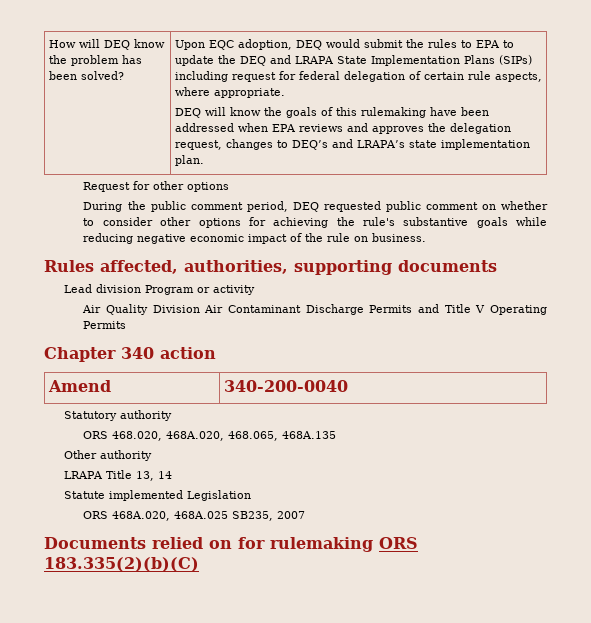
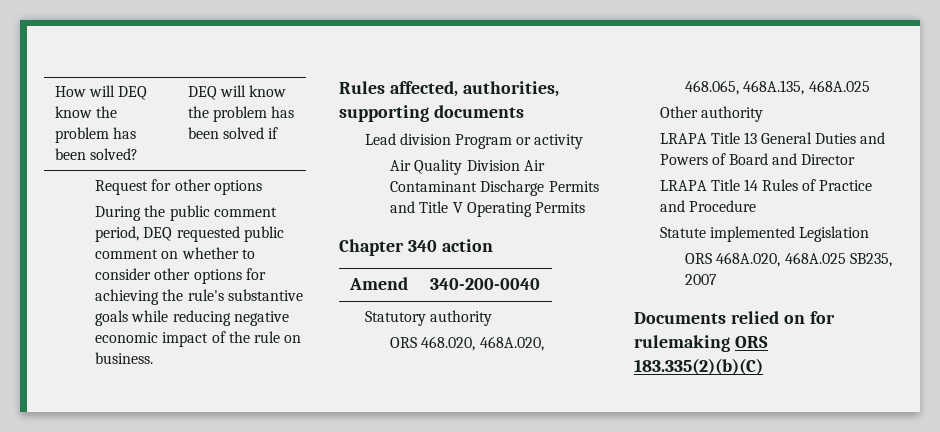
- Upon EQC adoption, DEQ would submit the rules to EPA to update the DEQ and LRAPA State Implementation Plans (SIPs) including request for federal delegation of certain rule aspects, where appropriate.
- DEQ will know the goals of this rulemaking have been addressed when EPA reviews and approves the delegation request, changes to DEQ’s and LRAPA’s state implementation plan.
+ DEQ will know the problem has been solved if
- ORS 468.020, 468A.020, 468.065, 468A.135
+ ORS 468.020, 468A.020, 468.065, 468A.135, 468A.025
- LRAPA Title 13, 14
+ LRAPA Title 13 General Duties and Powers of Board and Director
+ LRAPA Title 14 Rules of Practice and Procedure

